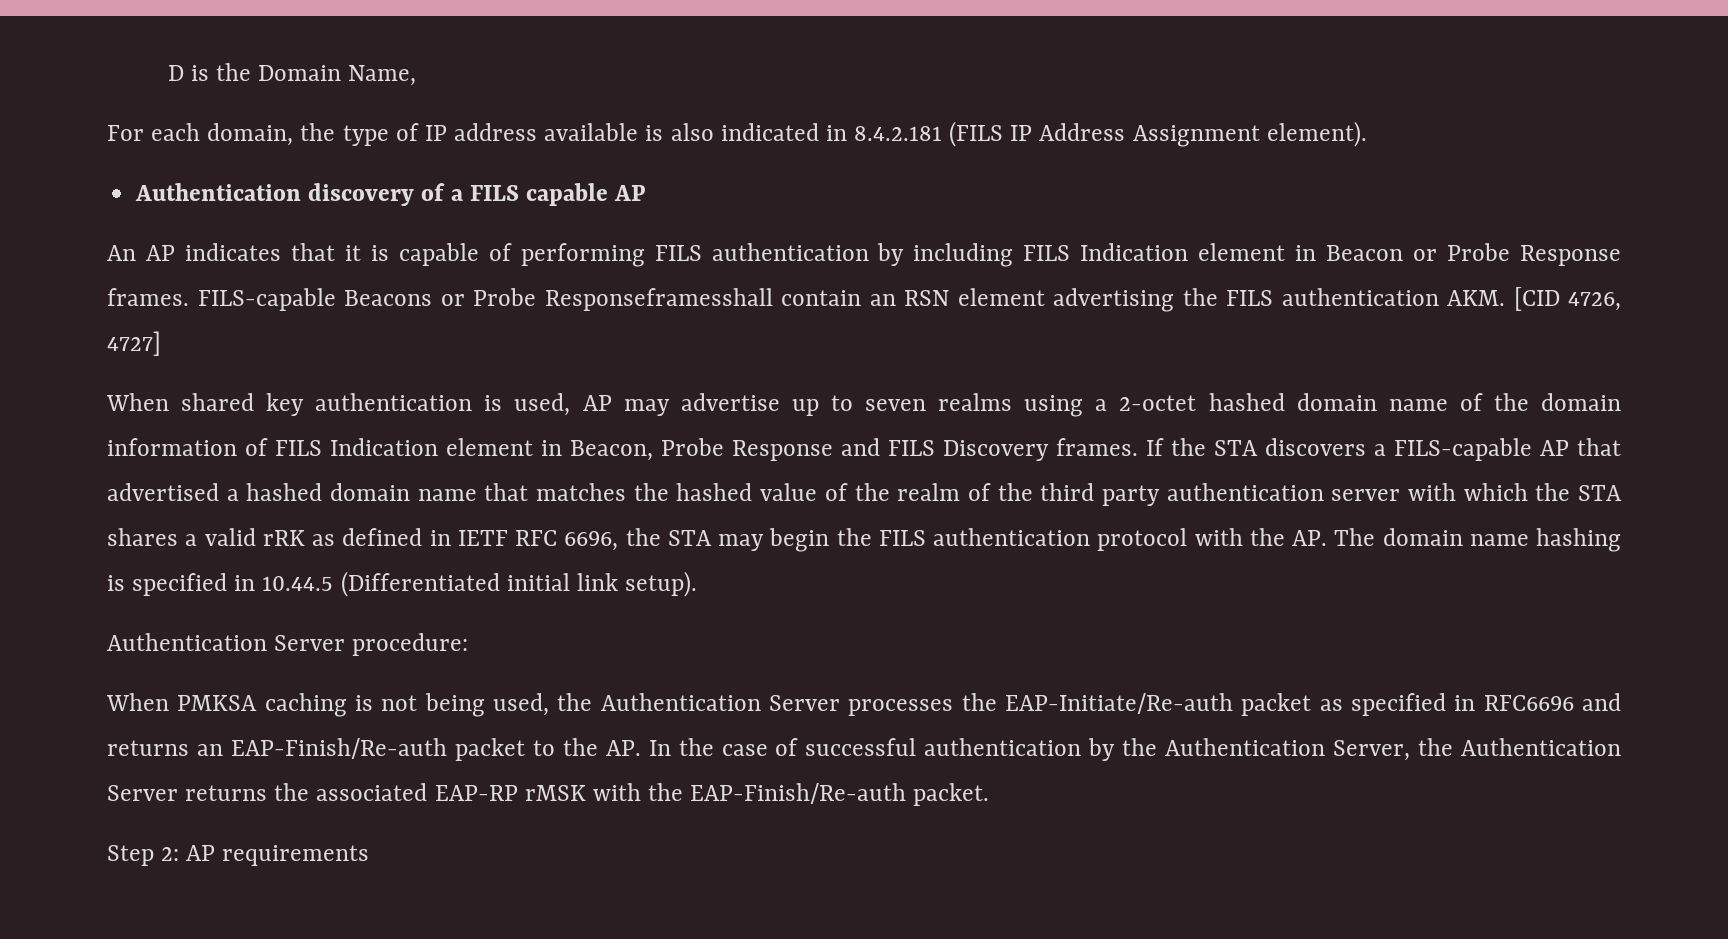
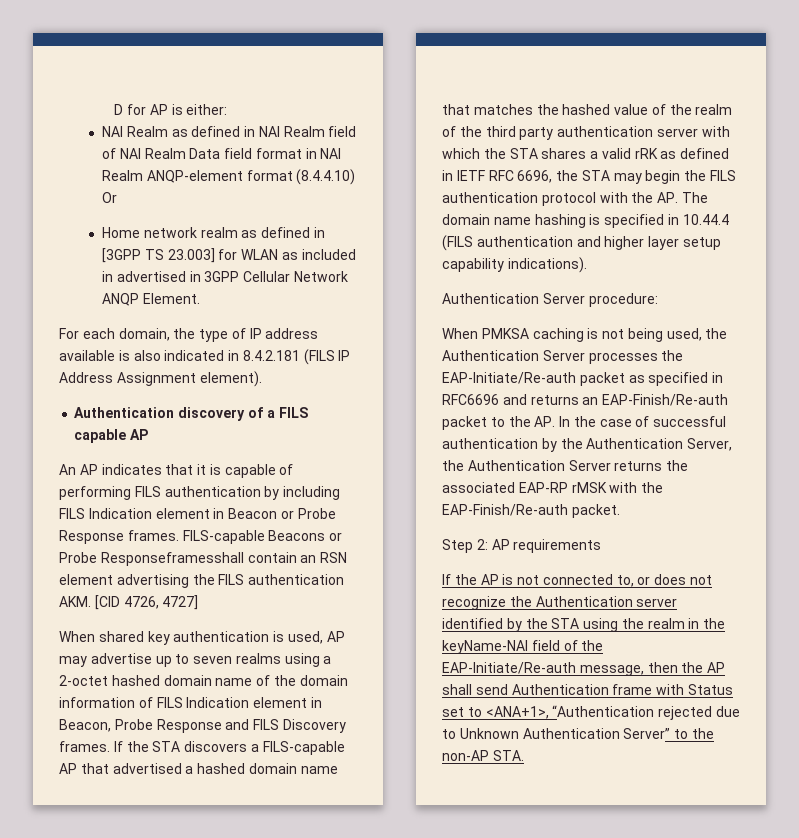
- D is the Domain Name,
+ D for AP is either:
+ NAI Realm as defined in NAI Realm field of NAI Realm Data field format in NAI Realm ANQP-element format (8.4.4.10) Or
+ Home network realm as defined in [3GPP TS 23.003] for WLAN as included in advertised in 3GPP Cellular Network ANQP Element.
- If the STA discovers a FILS-capable AP that advertised a hashed domain name that matches the hashed value of the realm of the third party authentication server with which the STA shares a valid rRK as defined in IETF RFC 6696, the STA may begin the FILS authentication protocol with the AP. The domain name hashing is specified in 10.44.5 (Differentiated initial link setup).
+ If the STA discovers a FILS-capable AP that advertised a hashed domain name that matches the hashed value of the realm of the third party authentication server with which the STA shares a valid rRK as defined in IETF RFC 6696, the STA may begin the FILS authentication protocol with the AP. The domain name hashing is specified in 10.44.4 (FILS authentication and higher layer setup capability indications).
+ If the AP is not connected to, or does not recognize the Authentication server identified by the STA using the realm in the keyName-NAI field of the EAP-Initiate/Re-auth message, then the AP shall send Authentication frame with Status set to <ANA+1>, “Authentication rejected due to Unknown Authentication Server” to the non-AP STA.

